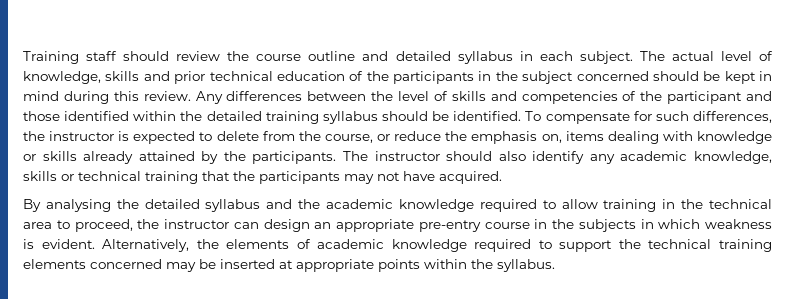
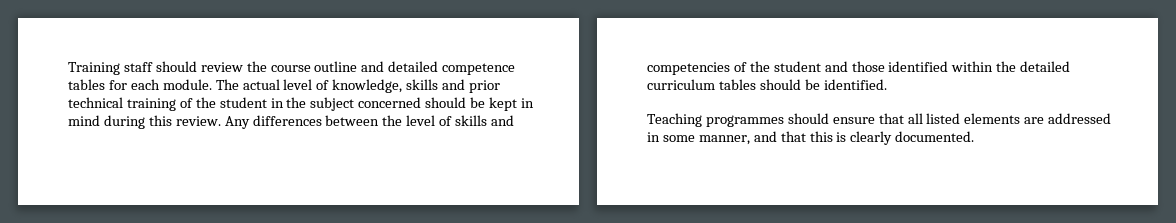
- Training staff should review the course outline and detailed syllabus in each subject.
+ Training staff should review the course outline and detailed competence tables for each module.
- The actual level of knowledge, skills and prior technical education of the participants in the subject concerned should be kept in mind during this review.
+ The actual level of knowledge, skills and prior technical training of the student in the subject concerned should be kept in mind during this review.
- Any differences between the level of skills and competencies of the participant and those identified within the detailed training syllabus should be identified. To compensate for such differences, the instructor is expected to delete from the course, or reduce the emphasis on, items dealing with knowledge or skills already attained by the participants. The instructor should also identify any academic knowledge, skills or technical training that the participants may not have acquired.
- By analysing the detailed syllabus and the academic knowledge required to allow training in the technical area to proceed, the instructor can design an appropriate pre-entry course in the subjects in which weakness is evident. Alternatively, the elements of academic knowledge required to support the technical training elements concerned may be inserted at appropriate points within the syllabus.
+ Any differences between the level of skills and competencies of the student and those identified within the detailed curriculum tables should be identified.
+ Teaching programmes should ensure that all listed elements are addressed in some manner, and that this is clearly documented.

